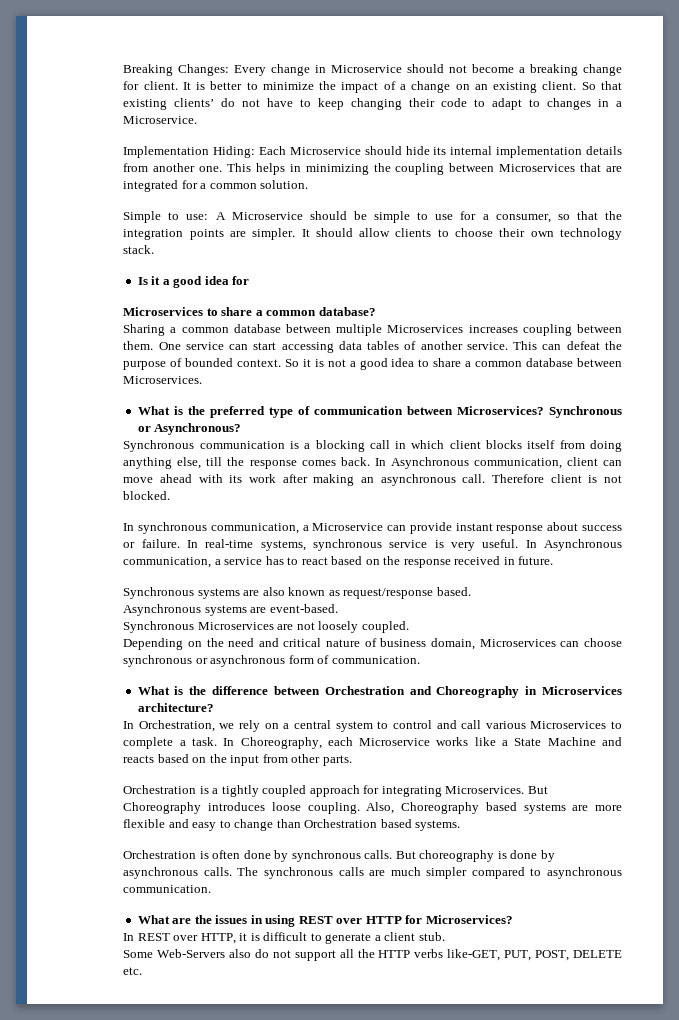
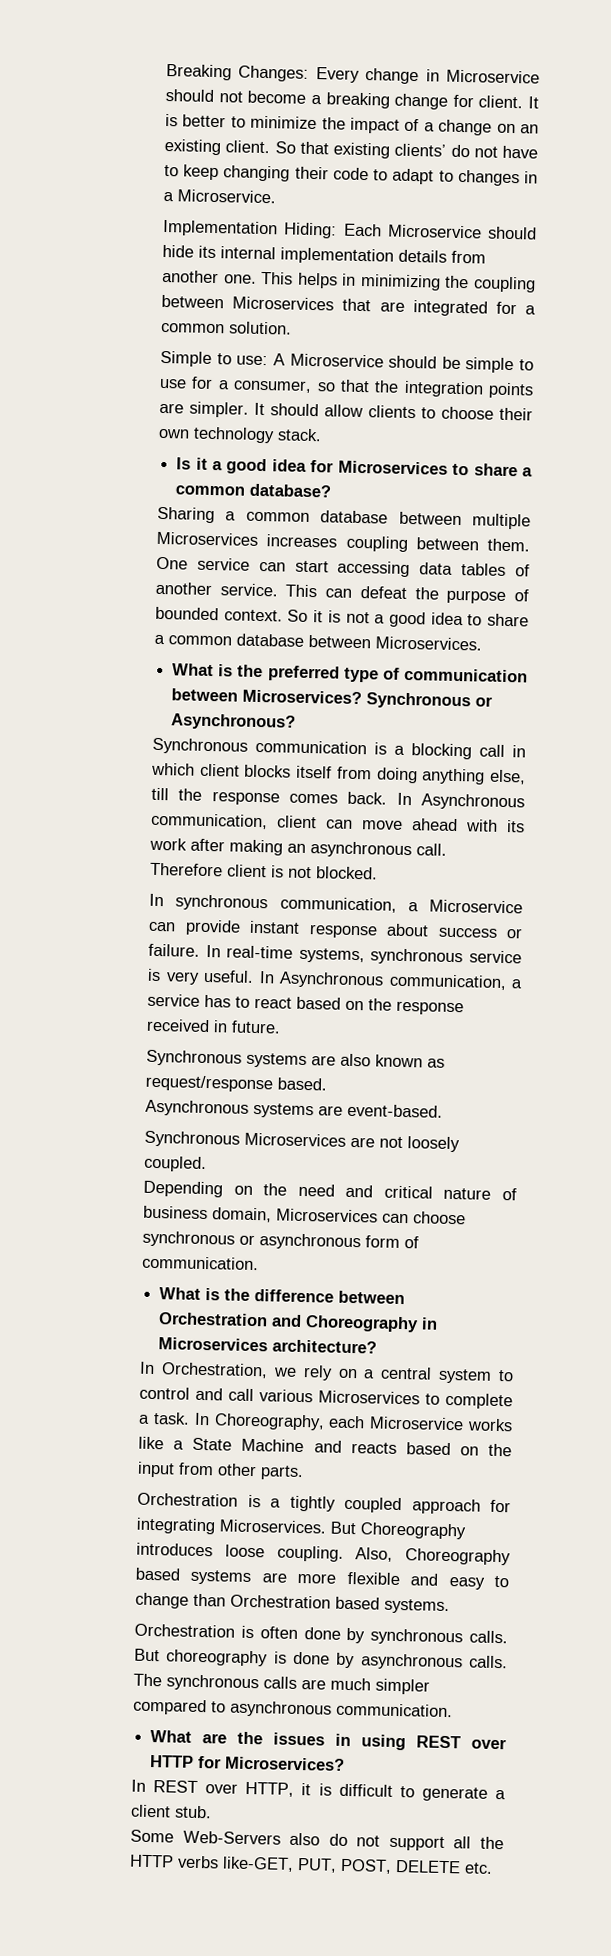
- Is it a good idea for
- Microservices to share a common database?
+ Is it a good idea for Microservices to share a common database?

